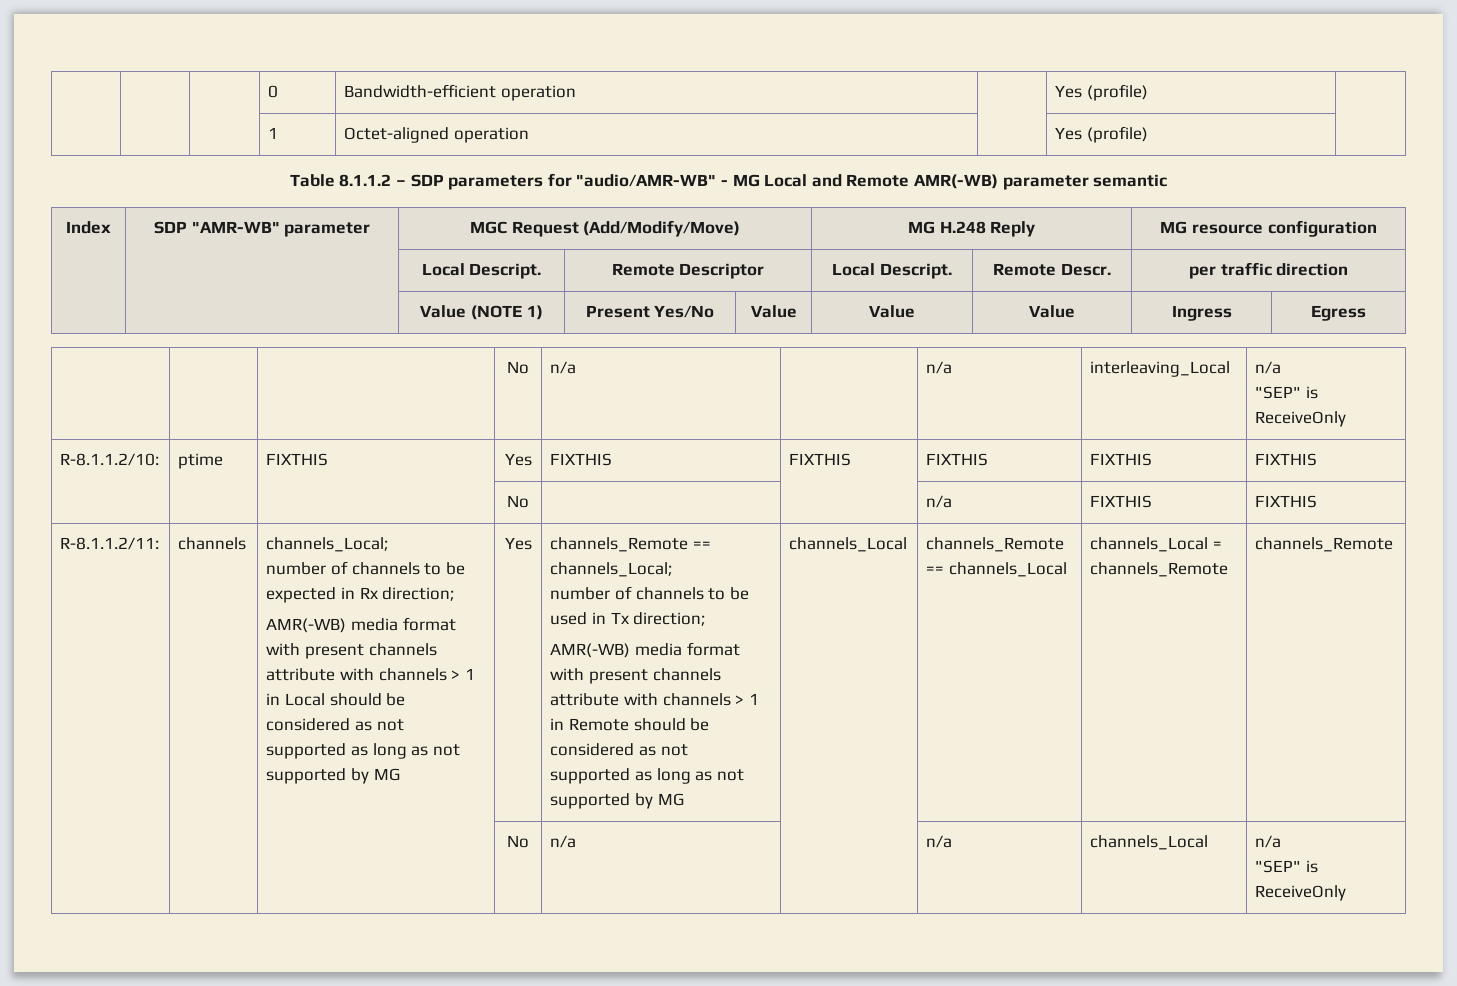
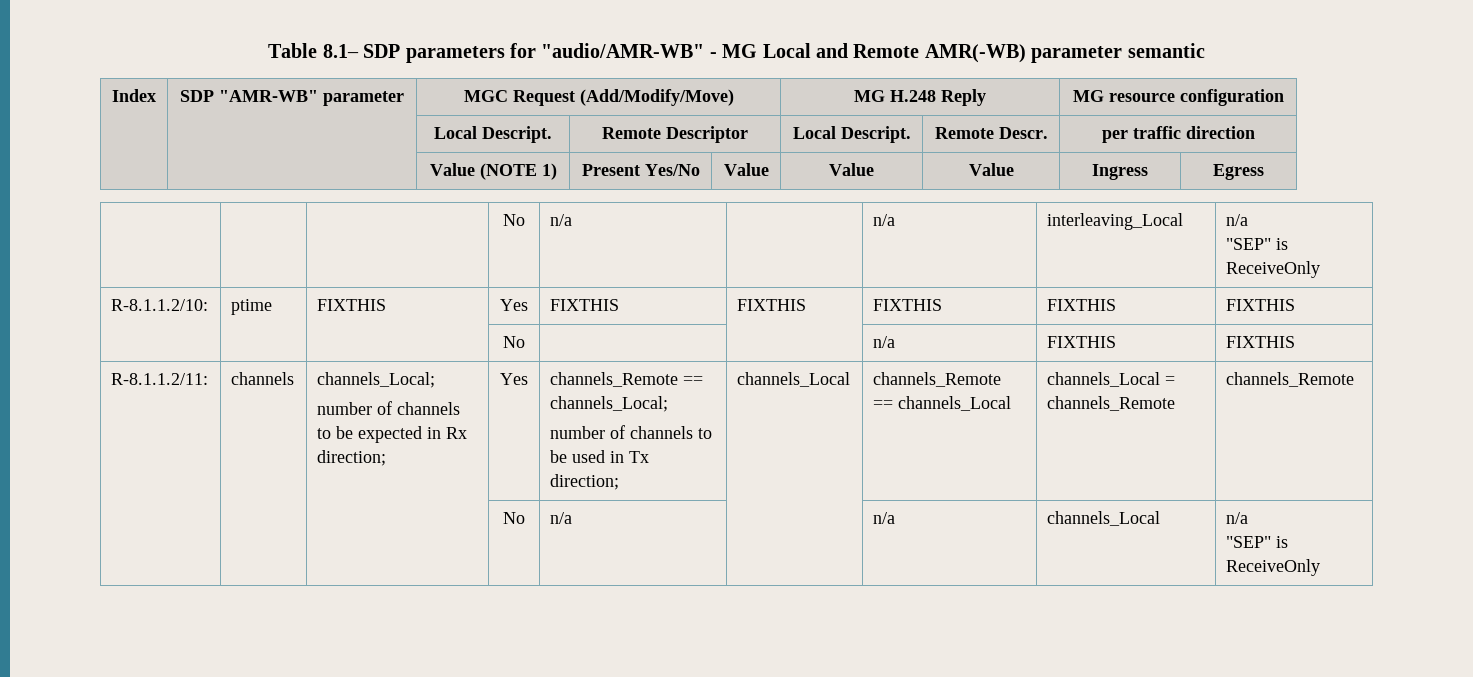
- | | | 0 | Bandwidth-efficient operation | | Yes (profile) |
- | | | 1 | Octet-aligned operation | | Yes (profile) |
- Table 8.1.1.2 – SDP parameters for "audio/AMR-WB" - MG Local and Remote AMR(-WB) parameter semantic
+ Table 8.1– SDP parameters for "audio/AMR-WB" - MG Local and Remote AMR(-WB) parameter semantic
- AMR(-WB) media format with present channels attribute with channels > 1 in Local should be considered as not supported as long as not supported by MG
- AMR(-WB) media format with present channels attribute with channels > 1 in Remote should be considered as not supported as long as not supported by MG

